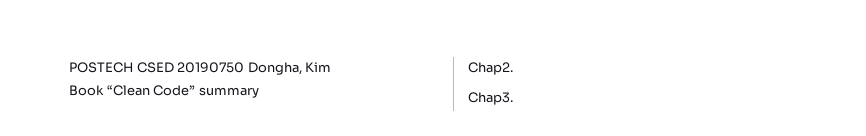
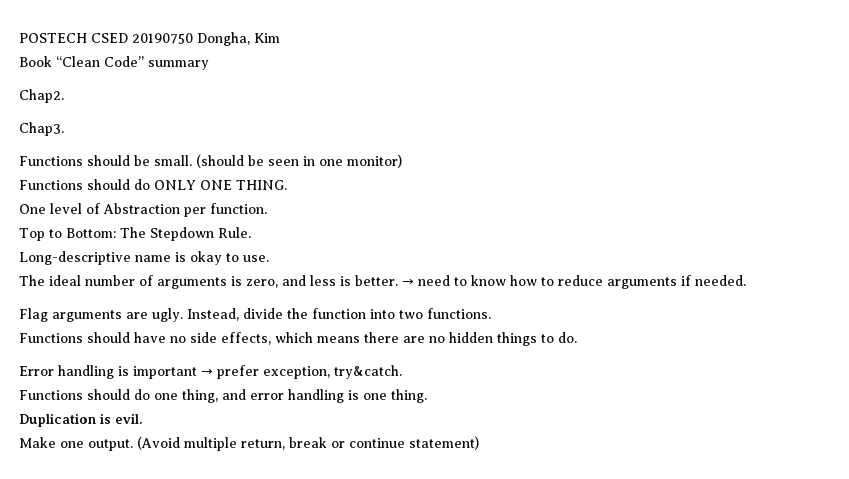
+ Functions should be small. (should be seen in one monitor)
+ Functions should do ONLY ONE THING.
+ One level of Abstraction per function.
+ Top to Bottom: The Stepdown Rule.
+ Long-descriptive name is okay to use.
+ The ideal number of arguments is zero, and less is better. → need to know how to reduce arguments if needed.
+ Flag arguments are ugly. Instead, divide the function into two functions.
+ Functions should have no side effects, which means there are no hidden things to do.
+ Error handling is important → prefer exception, try&catch.
+ Functions should do one thing, and error handling is one thing.
+ Duplication is evil.
+ Make one output. (Avoid multiple return, break or continue statement)

